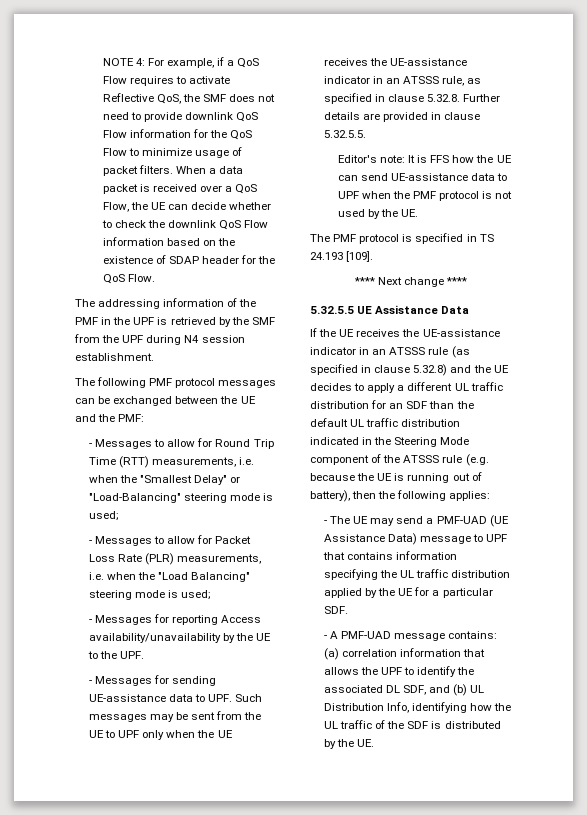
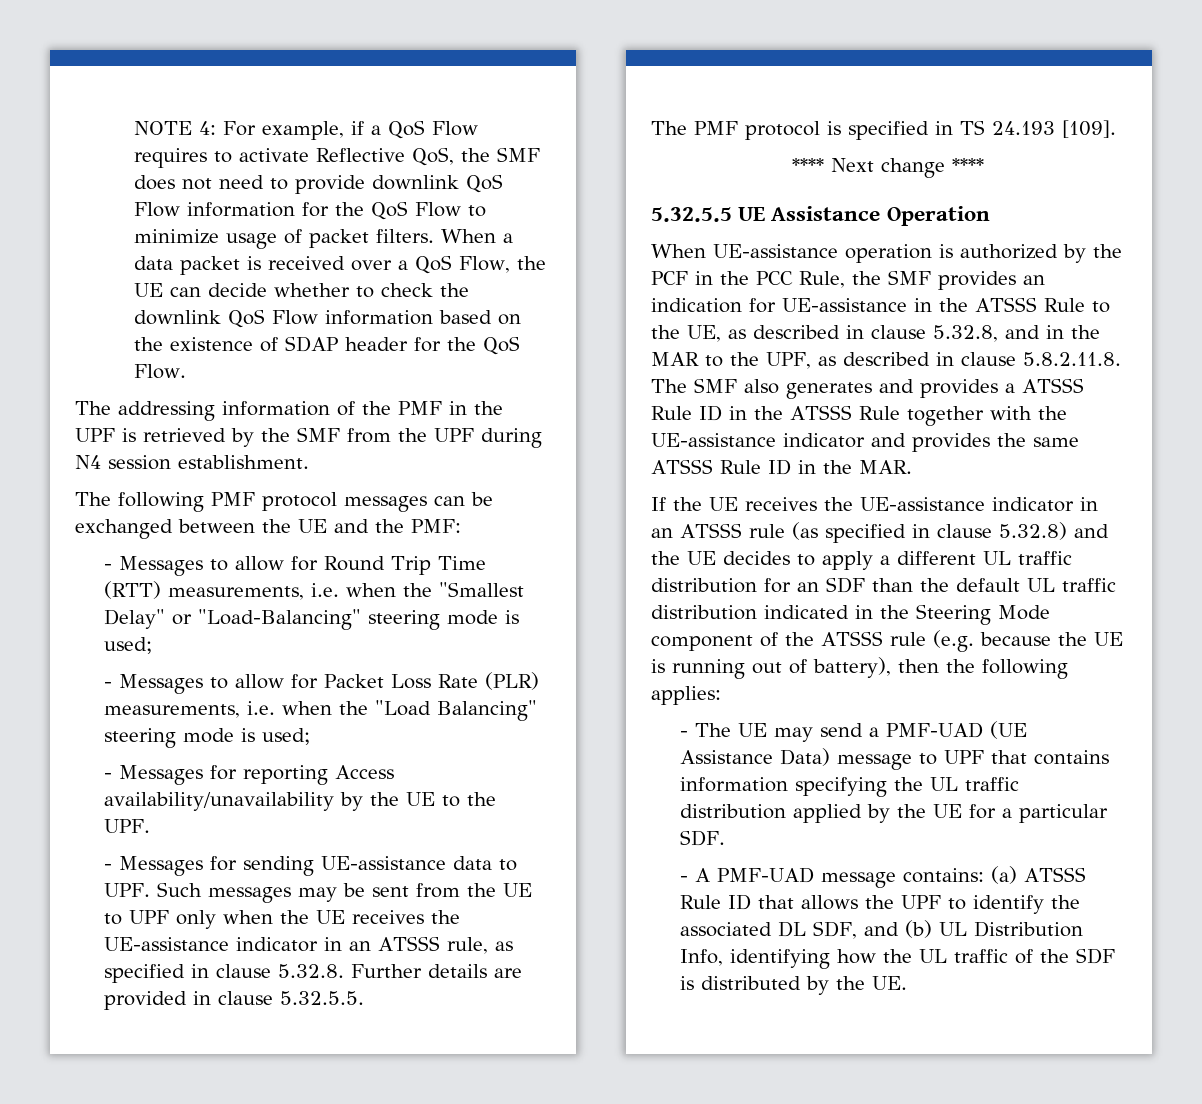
- Editor's note: It is FFS how the UE can send UE-assistance data to UPF when the PMF protocol is not used by the UE.
- 5.32.5.5 UE Assistance Data
+ 5.32.5.5 UE Assistance Operation
+ When UE-assistance operation is authorized by the PCF in the PCC Rule, the SMF provides an indication for UE-assistance in the ATSSS Rule to the UE, as described in clause 5.32.8, and in the MAR to the UPF, as described in clause 5.8.2.11.8. The SMF also generates and provides a ATSSS Rule ID in the ATSSS Rule together with the UE-assistance indicator and provides the same ATSSS Rule ID in the MAR.
- - A PMF-UAD message contains: (a) correlation information that allows the UPF to identify the associated DL SDF, and (b) UL Distribution Info, identifying how the UL traffic of the SDF is distributed by the UE.
+ - A PMF-UAD message contains: (a) ATSSS Rule ID that allows the UPF to identify the associated DL SDF, and (b) UL Distribution Info, identifying how the UL traffic of the SDF is distributed by the UE.

